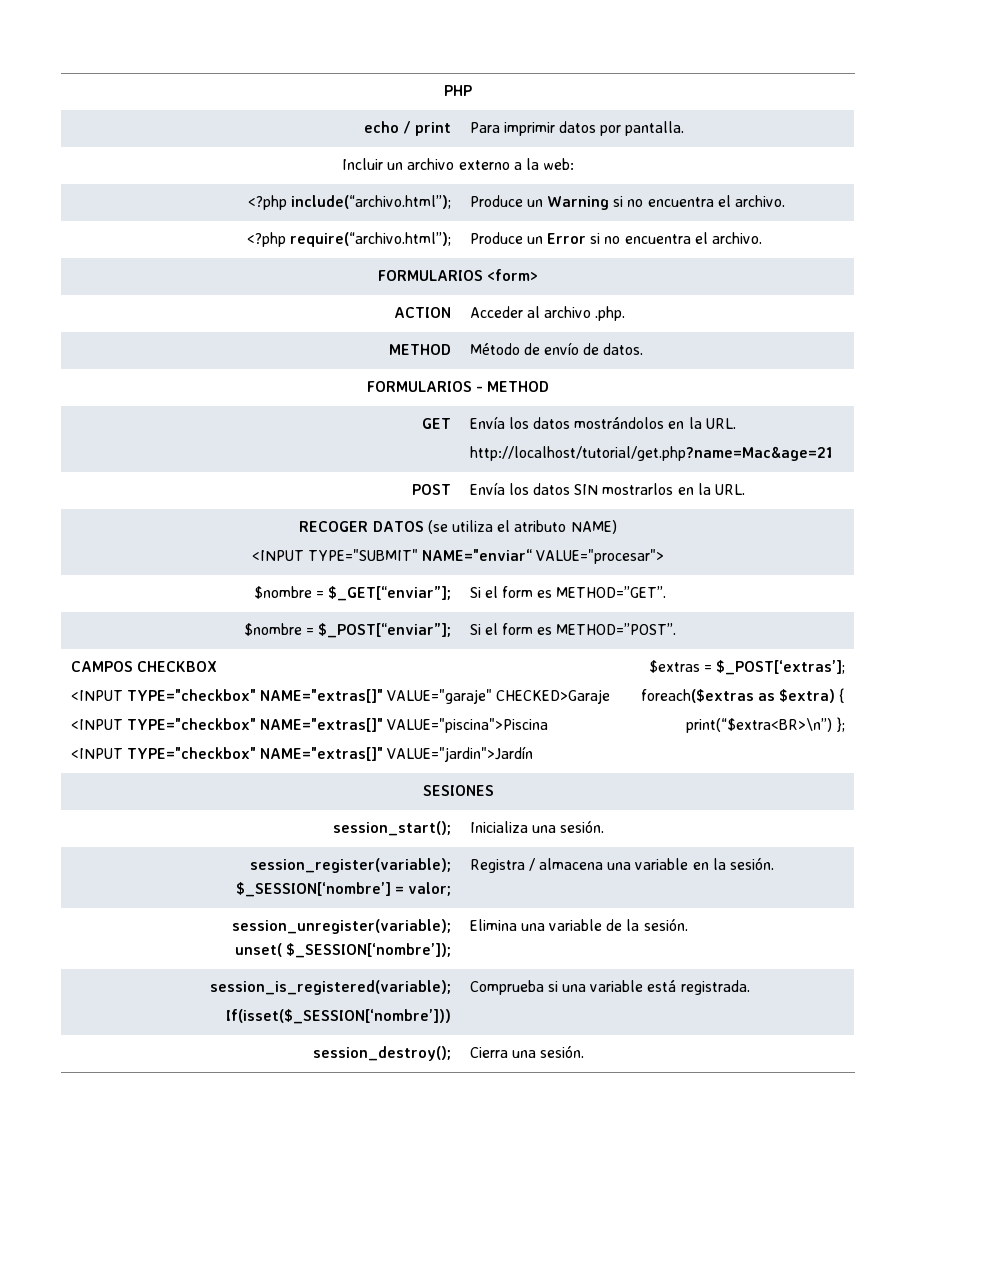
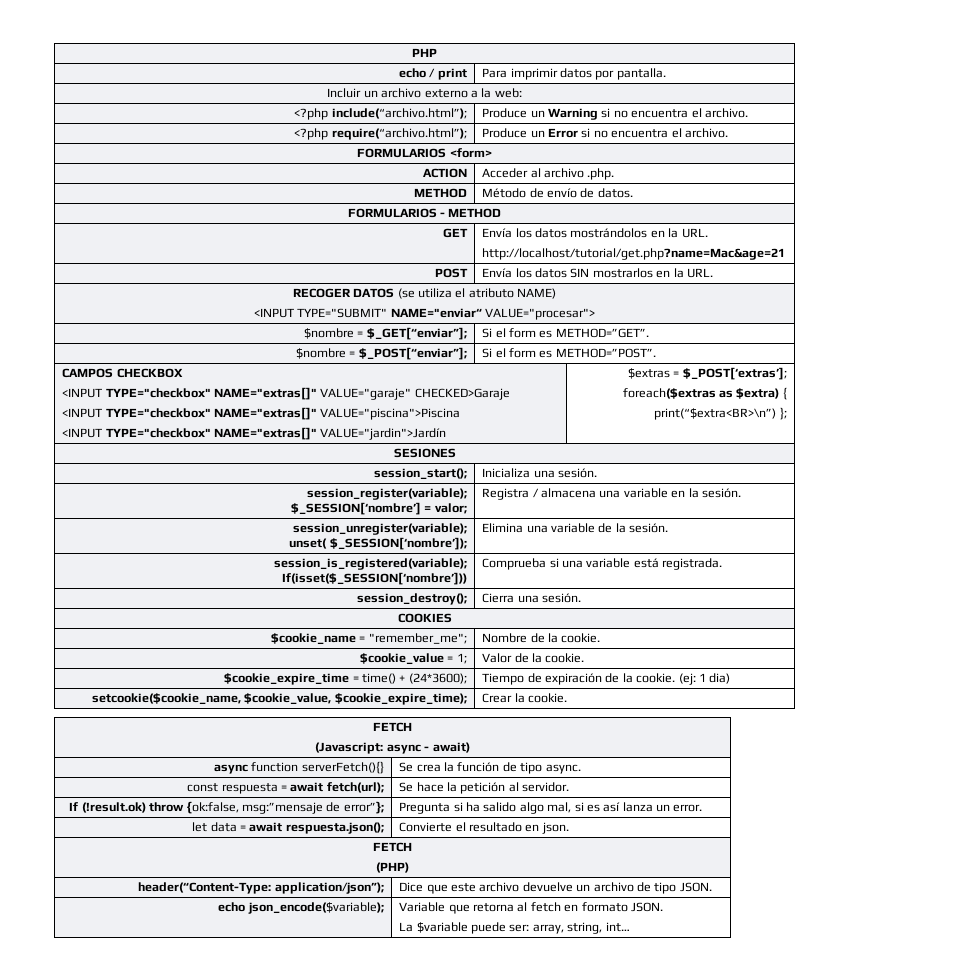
+ COOKIES
+ $cookie_name = "remember_me"; | Nombre de la cookie.
+ $cookie_value = 1; | Valor de la cookie.
+ $cookie_expire_time = time() + (24*3600); | Tiempo de expiración de la cookie. (ej: 1 dia)
+ setcookie($cookie_name, $cookie_value, $cookie_expire_time); | Crear la cookie.
+ FETCH
+ (Javascript: async - await)
+ async function serverFetch(){} | Se crea la función de tipo async.
+ const respuesta = await fetch(url); | Se hace la petición al servidor.
+ If (!result.ok) throw {ok:false, msg:”mensaje de error”}; | Pregunta si ha salido algo mal, si es así lanza un error.
+ let data = await respuesta.json(); | Convierte el resultado en json.
+ FETCH
+ (PHP)
+ header(“Content-Type: application/json”); | Dice que este archivo devuelve un archivo de tipo JSON.
+ echo json_encode($variable); | Variable que retorna al fetch en formato JSON.
+ La $variable puede ser: array, string, int…

